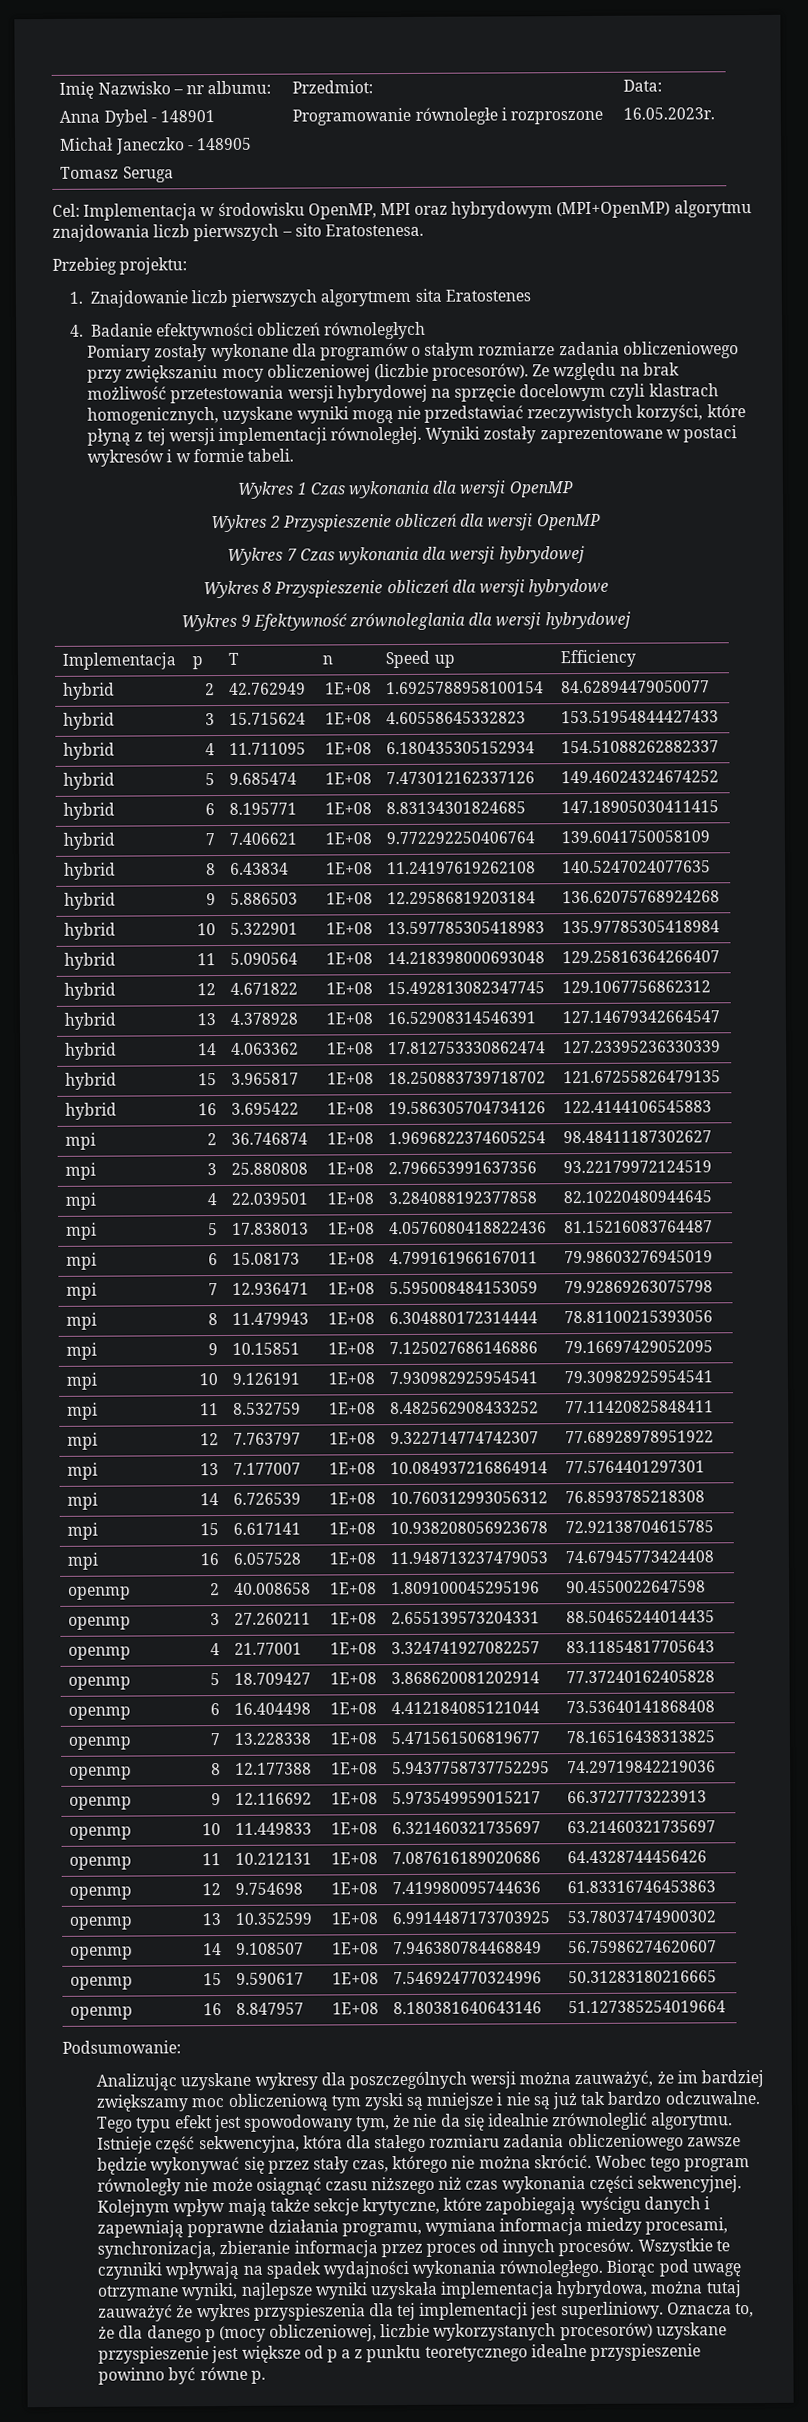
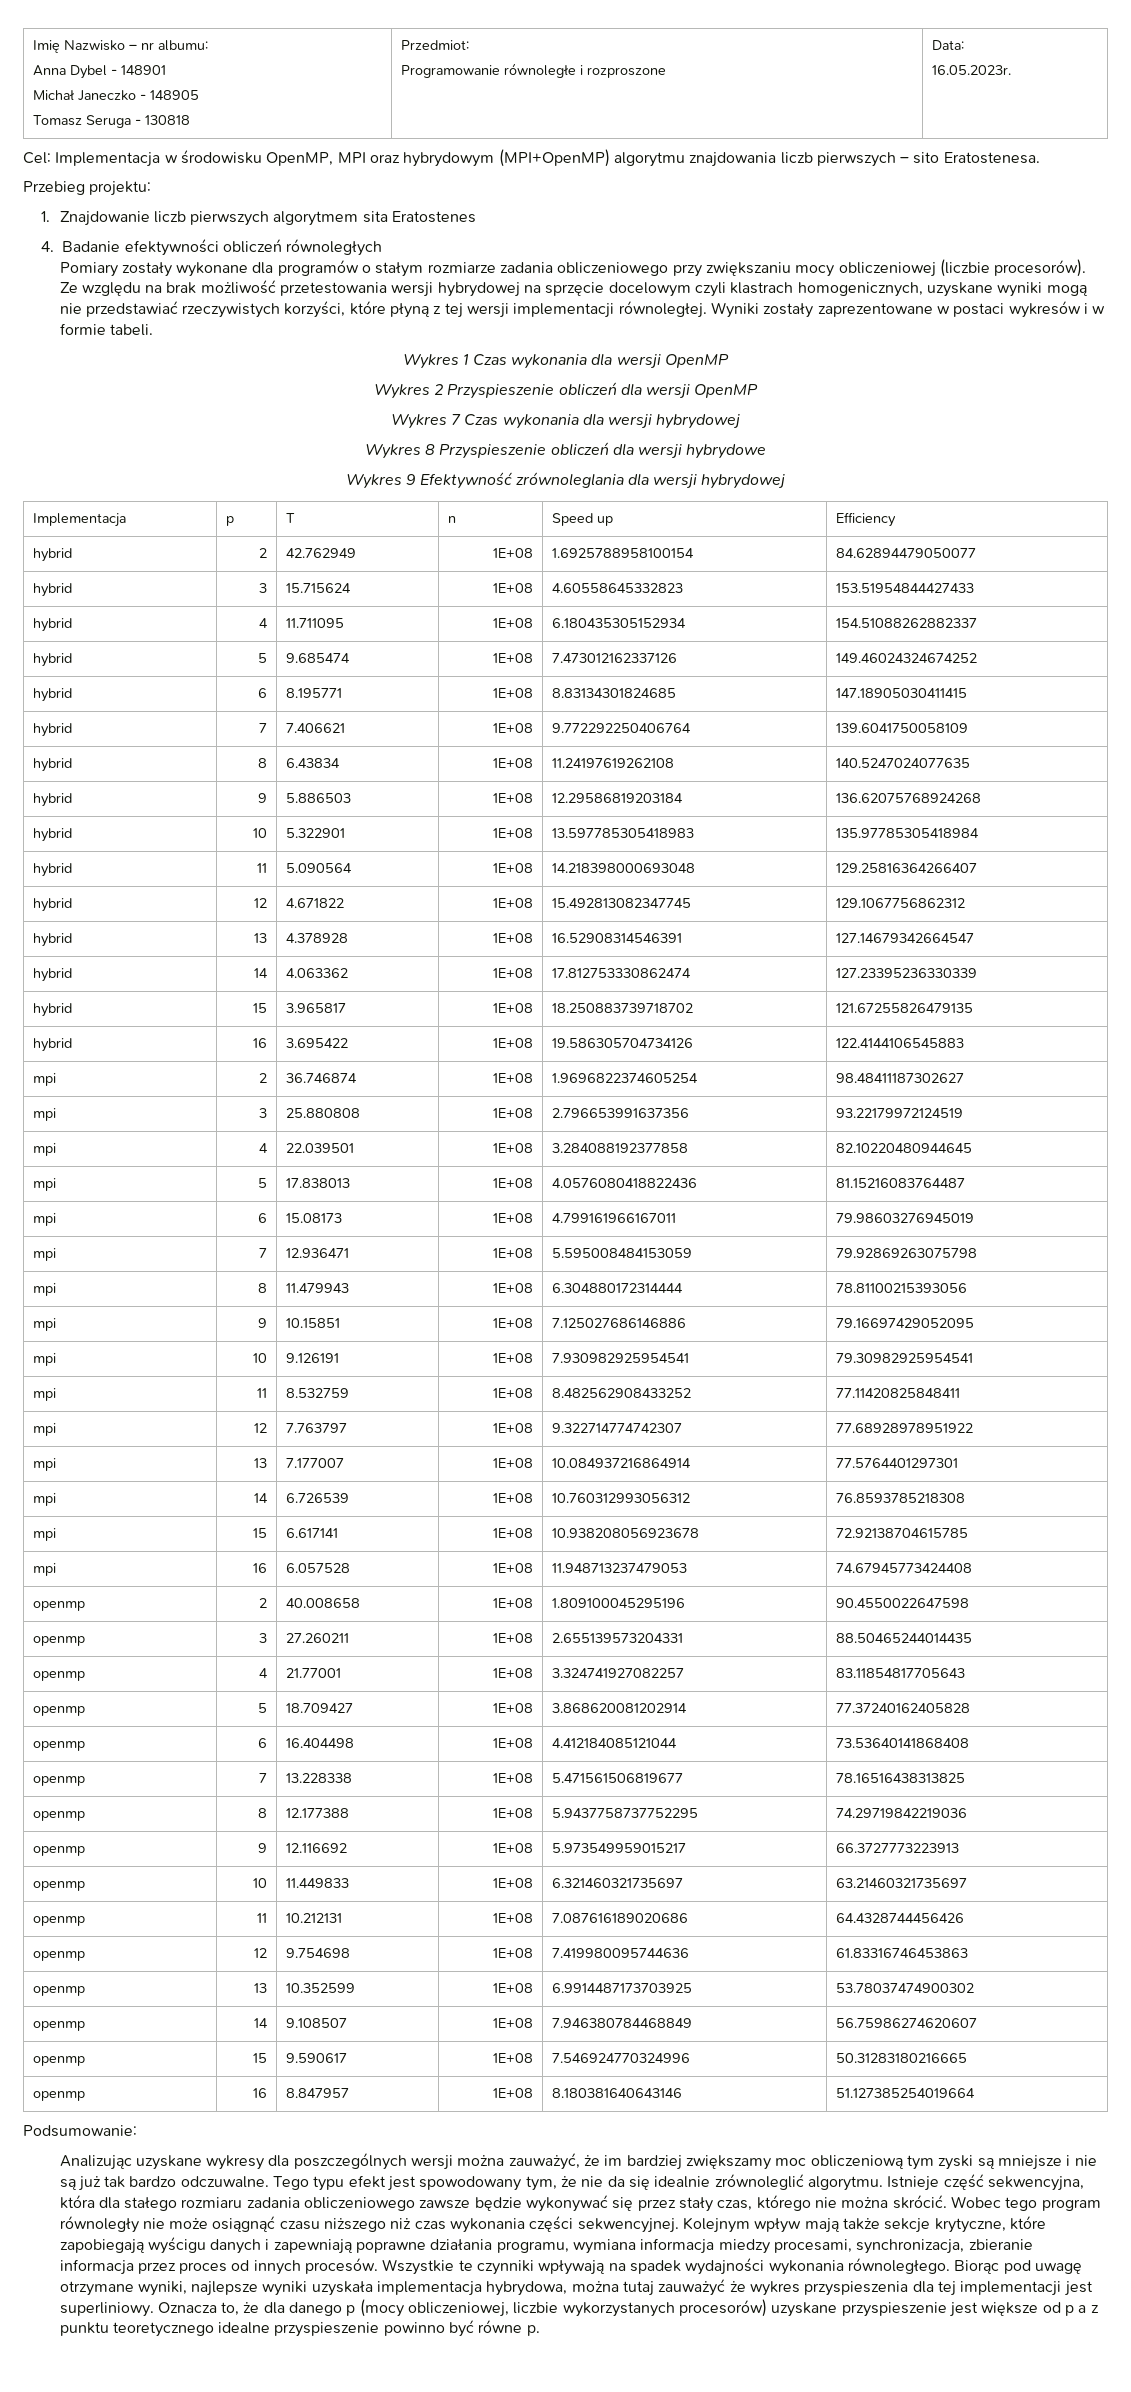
  Imię Nazwisko – nr albumu:
  Anna Dybel - 148901
  Michał Janeczko - 148905
- Tomasz Seruga | Przedmiot:
+ Tomasz Seruga - 130818 | Przedmiot:

